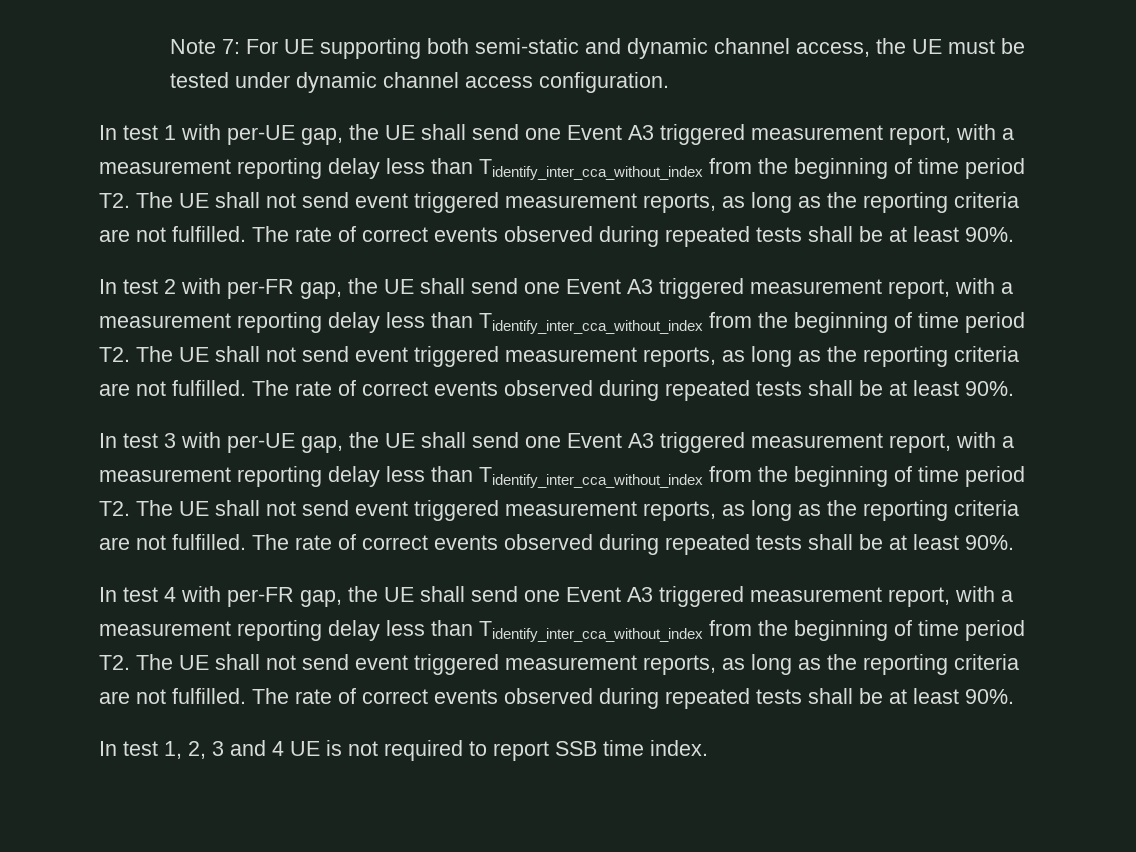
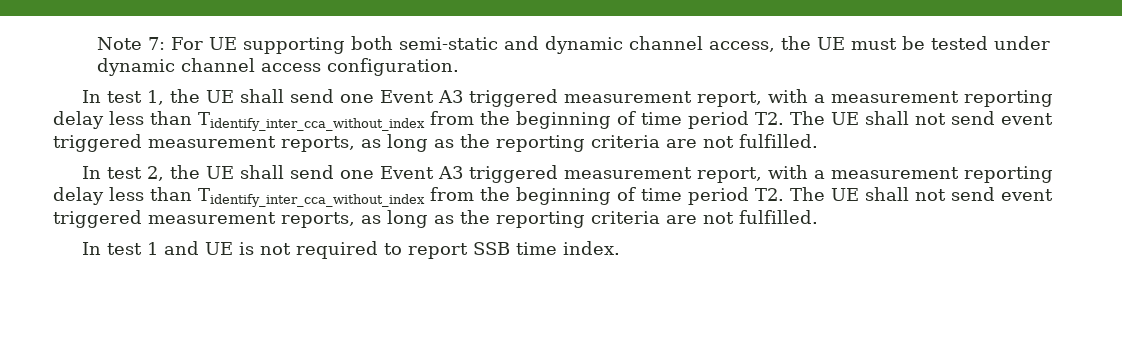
- In test 1 with per-UE gap, the UE shall send one Event A3 triggered measurement report, with a measurement reporting delay less than Tidentify_inter_cca_without_index from the beginning of time period T2. The UE shall not send event triggered measurement reports, as long as the reporting criteria are not fulfilled. The rate of correct events observed during repeated tests shall be at least 90%.
- In test 2 with per-FR gap, the UE shall send one Event A3 triggered measurement report, with a measurement reporting delay less than Tidentify_inter_cca_without_index from the beginning of time period T2. The UE shall not send event triggered measurement reports, as long as the reporting criteria are not fulfilled. The rate of correct events observed during repeated tests shall be at least 90%.
- In test 3 with per-UE gap, the UE shall send one Event A3 triggered measurement report, with a measurement reporting delay less than Tidentify_inter_cca_without_index from the beginning of time period T2. The UE shall not send event triggered measurement reports, as long as the reporting criteria are not fulfilled. The rate of correct events observed during repeated tests shall be at least 90%.
- In test 4 with per-FR gap, the UE shall send one Event A3 triggered measurement report, with a measurement reporting delay less than Tidentify_inter_cca_without_index from the beginning of time period T2. The UE shall not send event triggered measurement reports, as long as the reporting criteria are not fulfilled. The rate of correct events observed during repeated tests shall be at least 90%.
- In test 1, 2, 3 and 4 UE is not required to report SSB time index.
+ In test 1, the UE shall send one Event A3 triggered measurement report, with a measurement reporting delay less than Tidentify_inter_cca_without_index from the beginning of time period T2. The UE shall not send event triggered measurement reports, as long as the reporting criteria are not fulfilled.
+ In test 2, the UE shall send one Event A3 triggered measurement report, with a measurement reporting delay less than Tidentify_inter_cca_without_index from the beginning of time period T2. The UE shall not send event triggered measurement reports, as long as the reporting criteria are not fulfilled.
+ In test 1 and UE is not required to report SSB time index.

